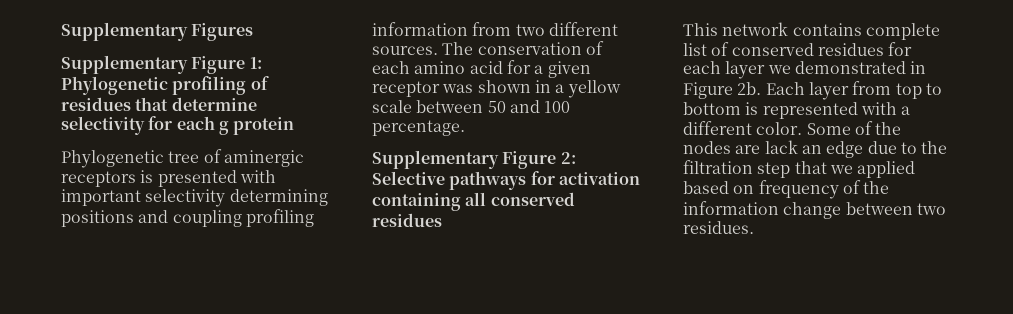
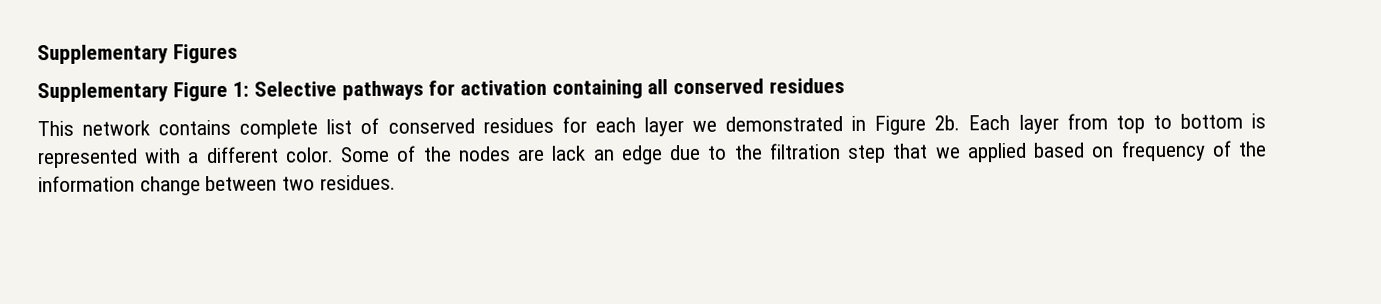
- Supplementary Figure 1: Phylogenetic profiling of residues that determine selectivity for each g protein
- Phylogenetic tree of aminergic receptors is presented with important selectivity determining positions and coupling profiling information from two different sources. The conservation of each amino acid for a given receptor was shown in a yellow scale between 50 and 100 percentage.
- Supplementary Figure 2: Selective pathways for activation containing all conserved residues
+ Supplementary Figure 1: Selective pathways for activation containing all conserved residues

